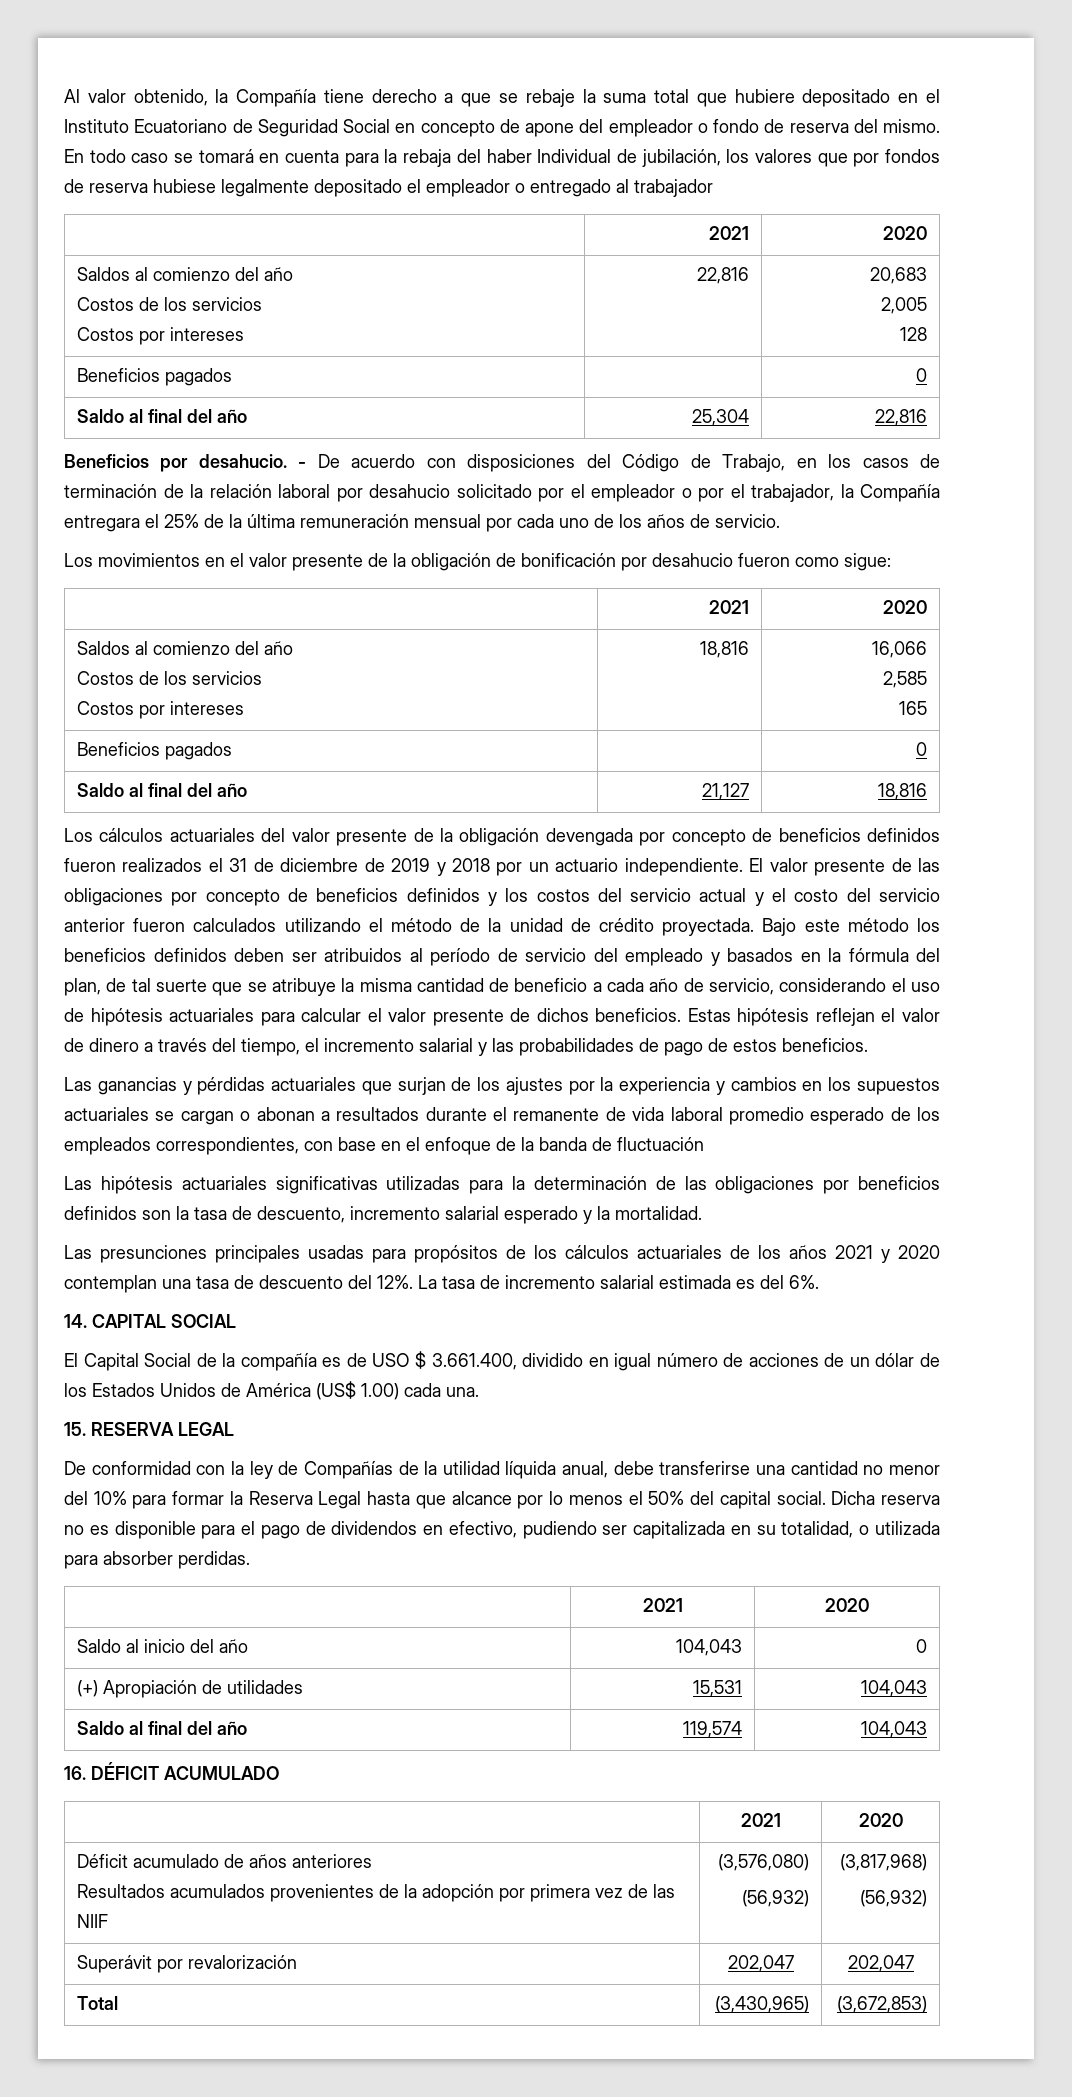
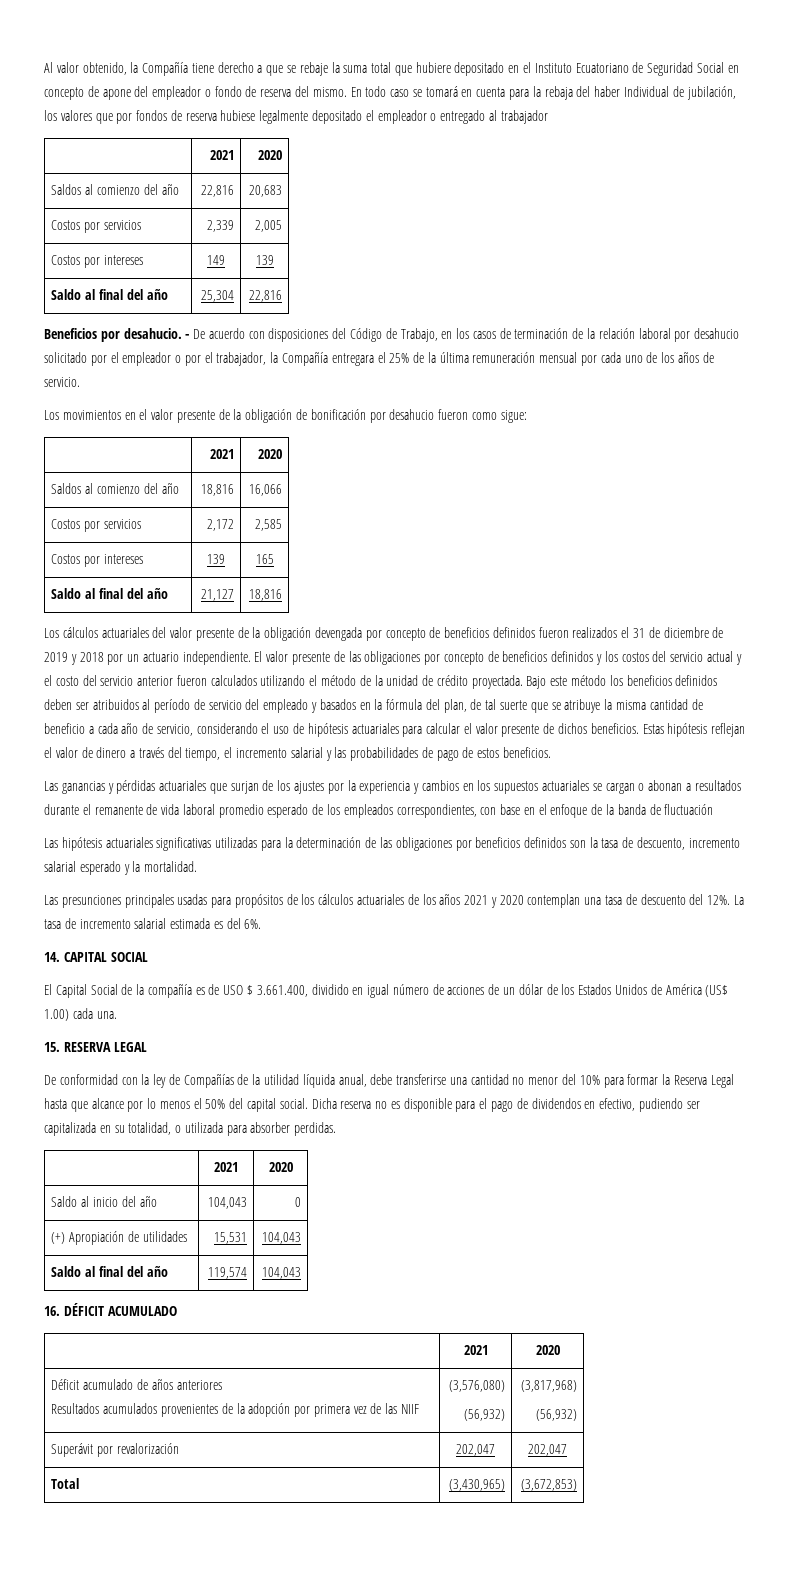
  En todo caso se tomará en cuenta para la rebaja del haber Individual de jubilación, los valores que por fondos de reserva hubiese legalmente depositado el empleador o entregado al trabajador
  | 2021 | 2020
- Saldos al comienzo del año
- Costos de los servicios
- Costos por intereses | 22,816 | 20,683
- 2,005
- 128
- Beneficios pagados | | 0
+ Saldos al comienzo del año | 22,816 | 20,683
+ Costos por servicios | 2,339 | 2,005
+ Costos por intereses | 149 | 139
  Los movimientos en el valor presente de la obligación de bonificación por desahucio fueron como sigue:
  | 2021 | 2020
- Saldos al comienzo del año
- Costos de los servicios
- Costos por intereses | 18,816 | 16,066
- 2,585
- 165
- Beneficios pagados | | 0
+ Saldos al comienzo del año | 18,816 | 16,066
+ Costos por servicios | 2,172 | 2,585
+ Costos por intereses | 139 | 165

